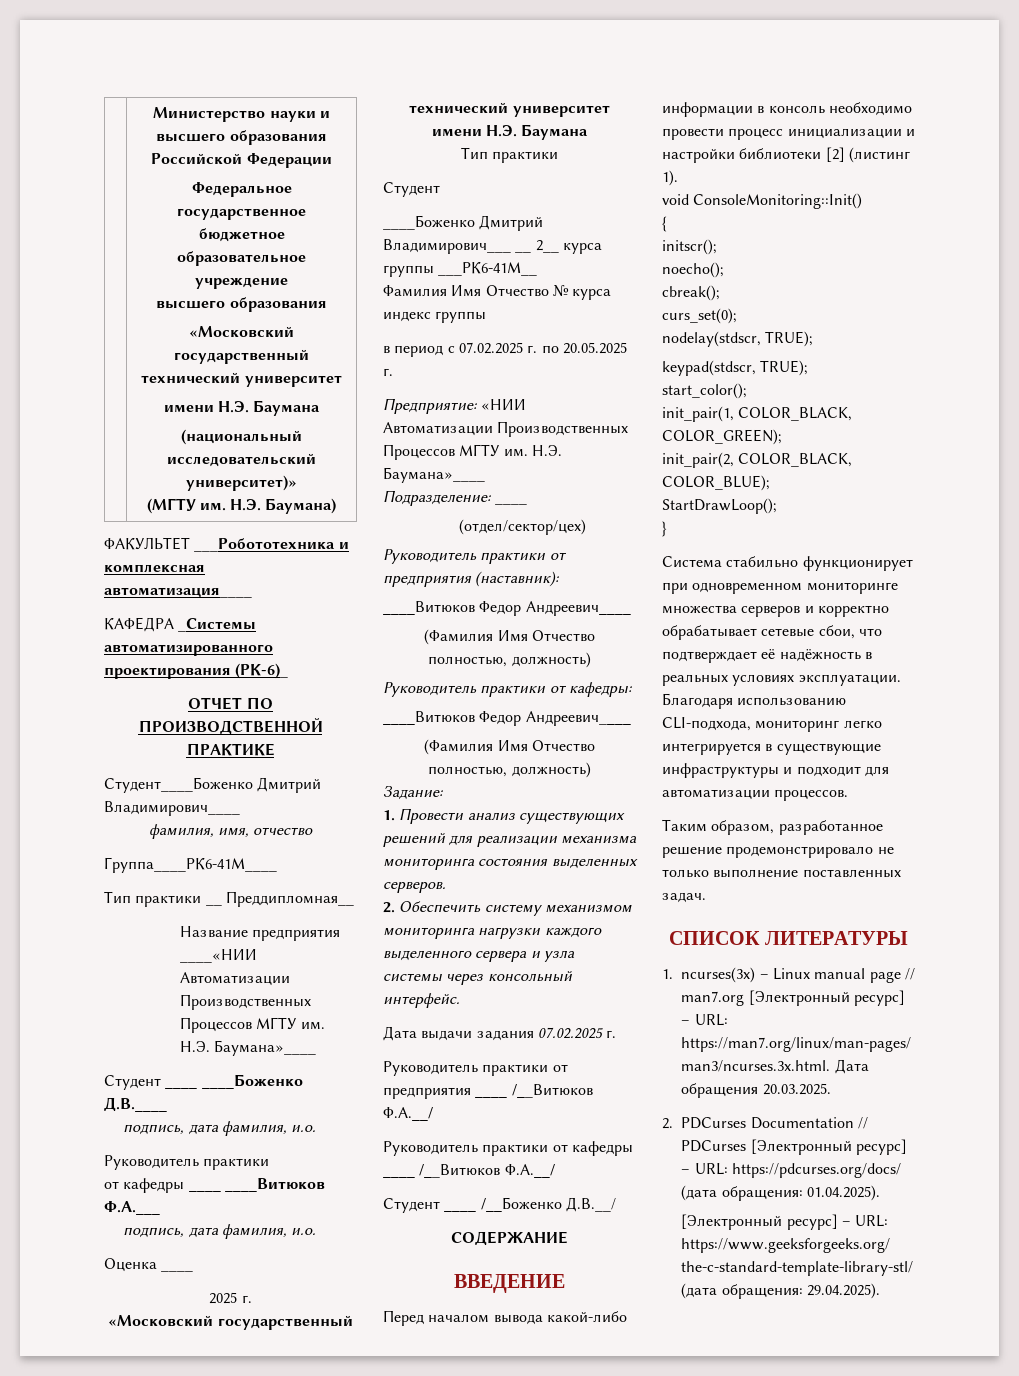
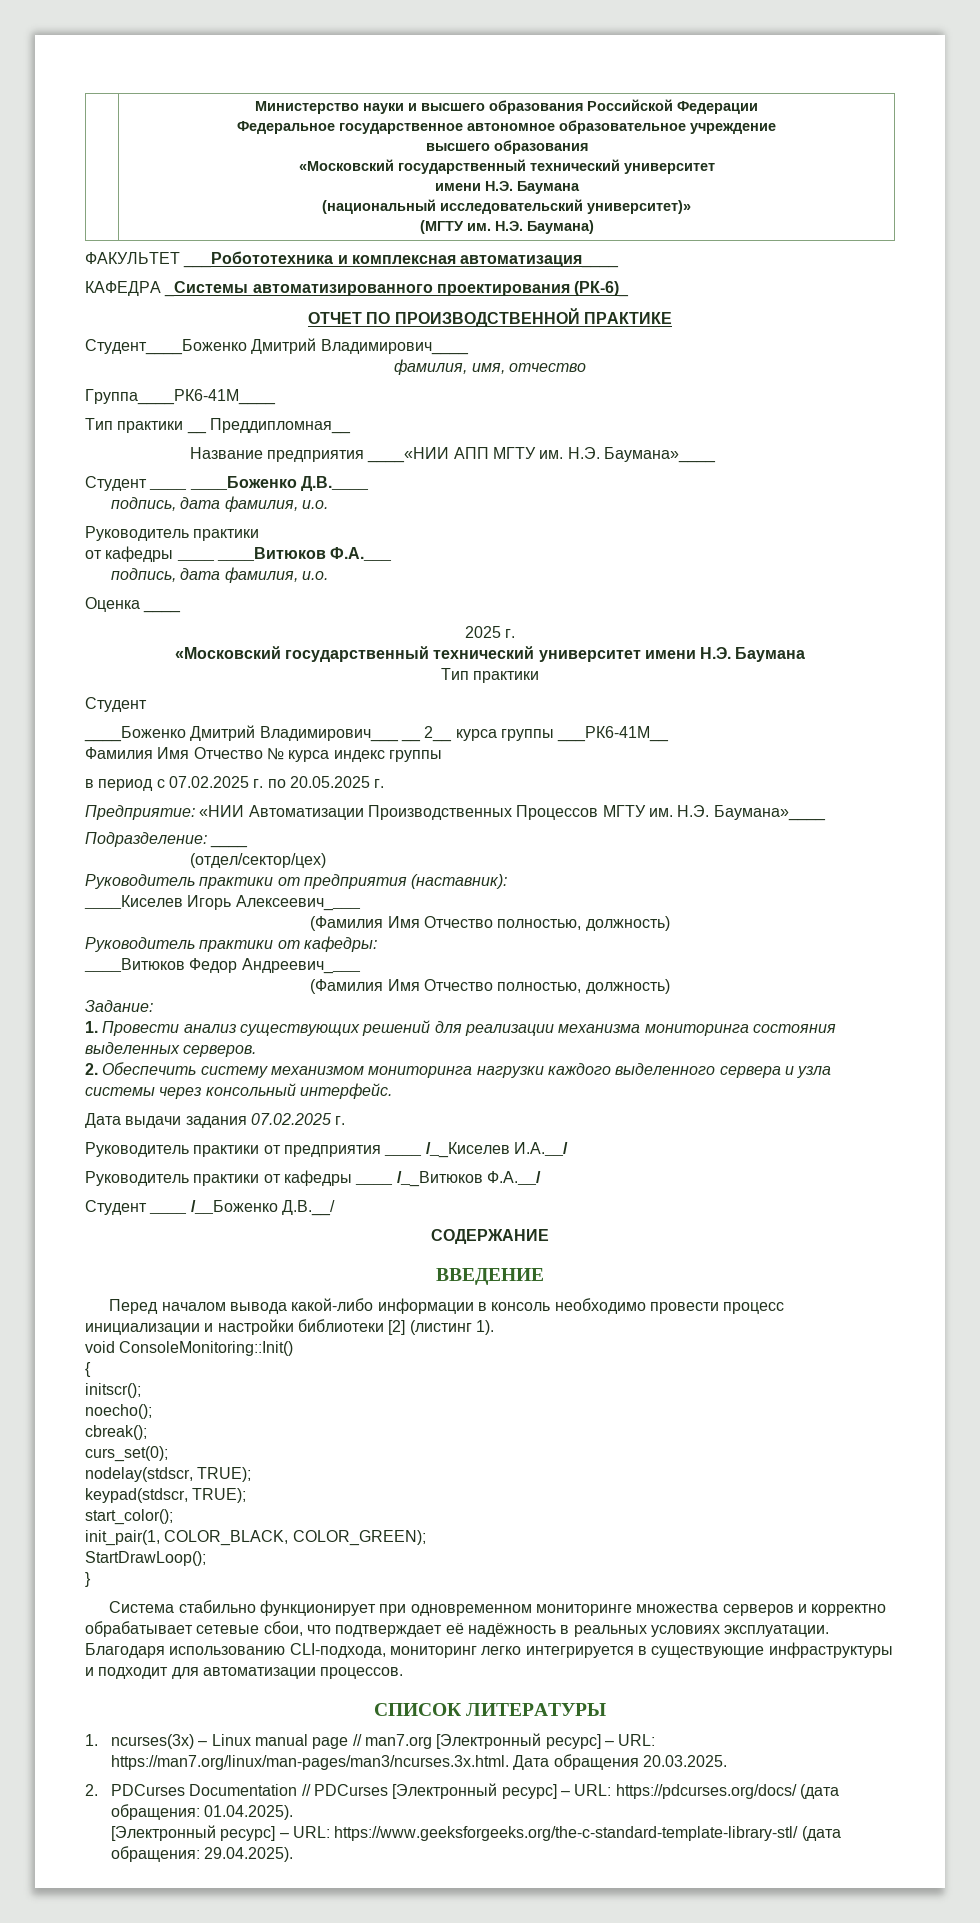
  | Министерство науки и высшего образования Российской Федерации
- Федеральное государственное бюджетное образовательное учреждение
+ Федеральное государственное автономное образовательное учреждение
- Название предприятия ____«НИИ Автоматизации Производственных Процессов МГТУ им. Н.Э. Баумана»____
+ Название предприятия ____«НИИ АПП МГТУ им. Н.Э. Баумана»____
  Руководитель практики от предприятия (наставник):
- ____Витюков Федор Андреевич____
+ ____Киселев Игорь Алексеевич____
- Руководитель практики от предприятия ____ /__Витюков Ф.А.__/
+ Руководитель практики от предприятия ____ /__Киселев И.А.__/
- init_pair(2, COLOR_BLACK, COLOR_BLUE);
- Таким образом, разработанное решение продемонстрировало не только выполнение поставленных задач.

